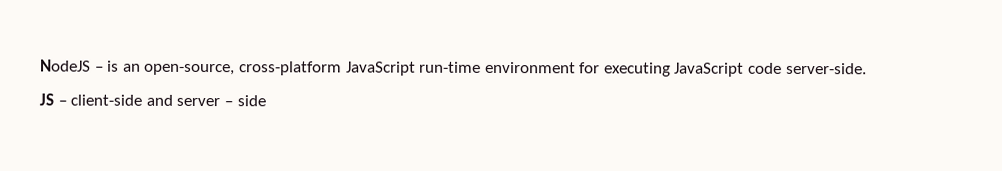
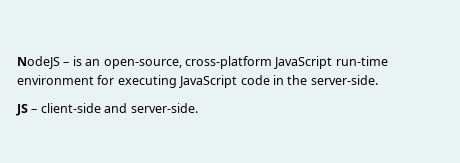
- NodeJS – is an open-source, cross-platform JavaScript run-time environment for executing JavaScript code server-side.
+ NodeJS – is an open-source, cross-platform JavaScript run-time environment for executing JavaScript code in the server-side.
- JS – client-side and server – side
+ JS – client-side and server-side.

